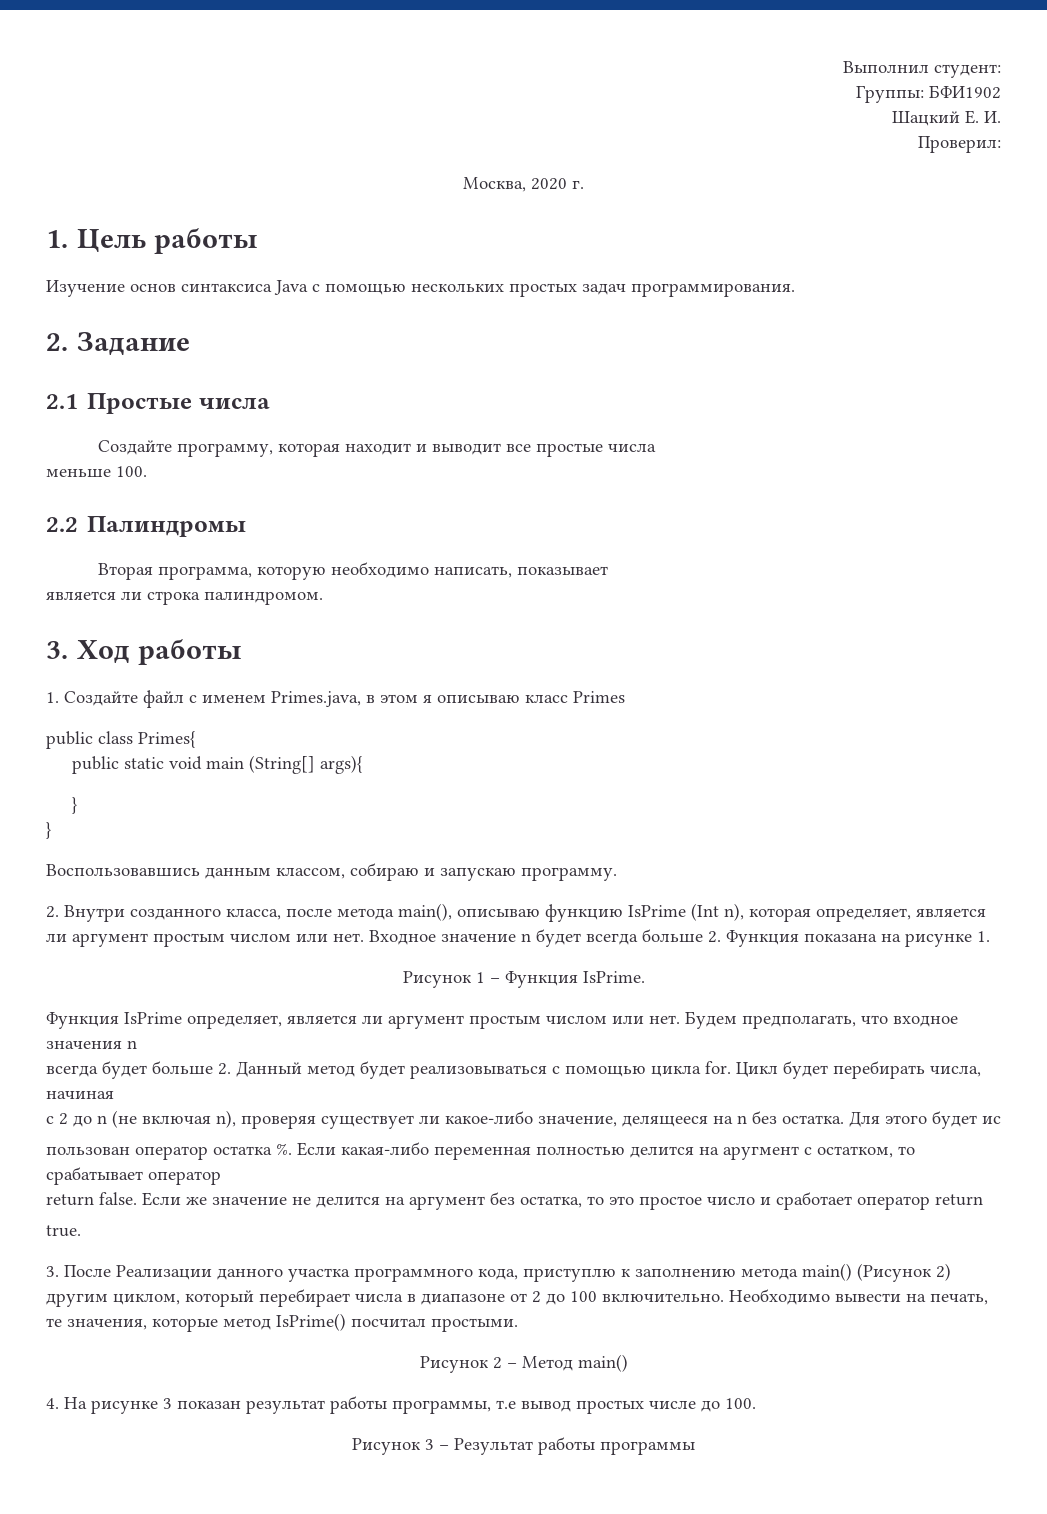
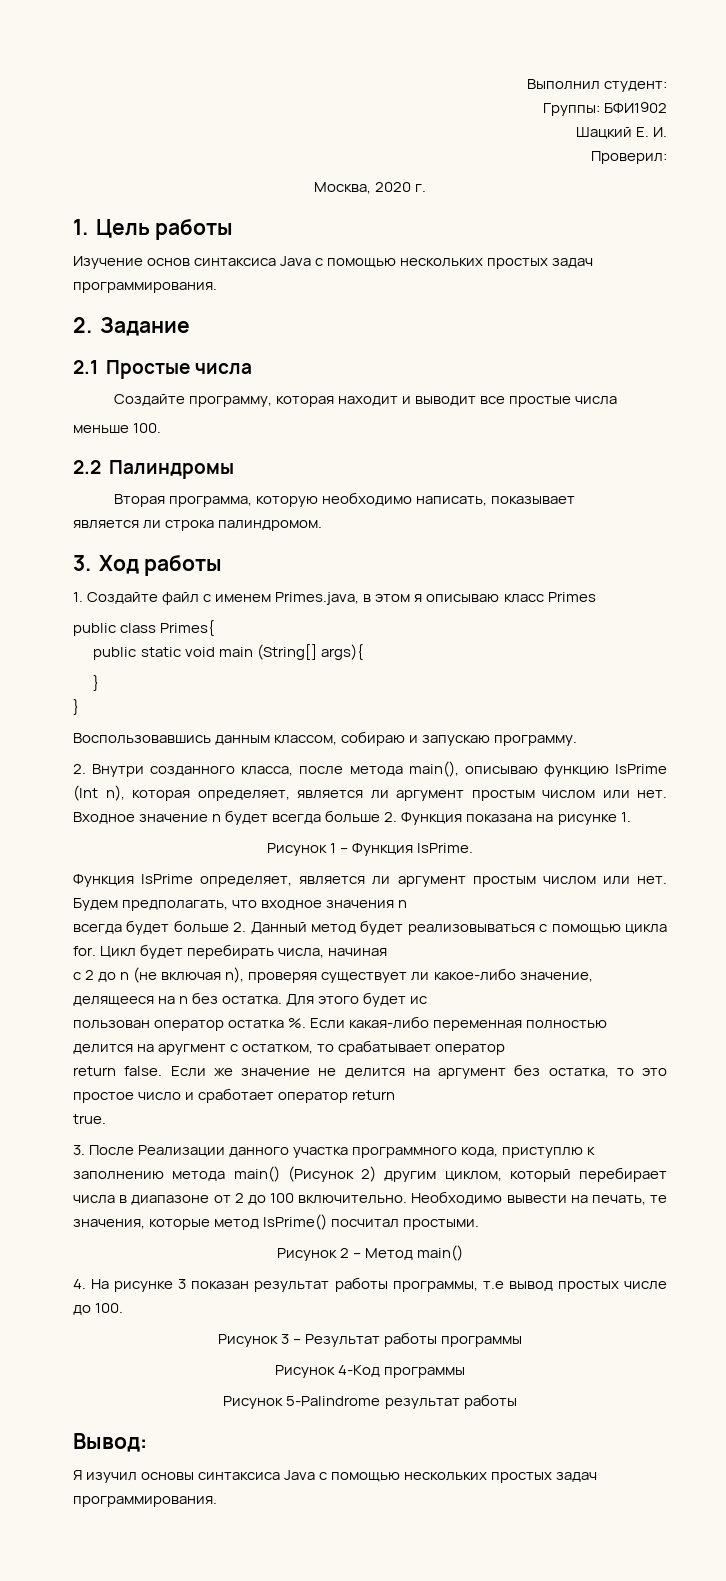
+ Рисунок 4-Код программы
+ Рисунок 5-Palindrome результат работы
+ Вывод:
+ Я изучил основы синтаксиса Java с помощью нескольких простых задач программирования.

